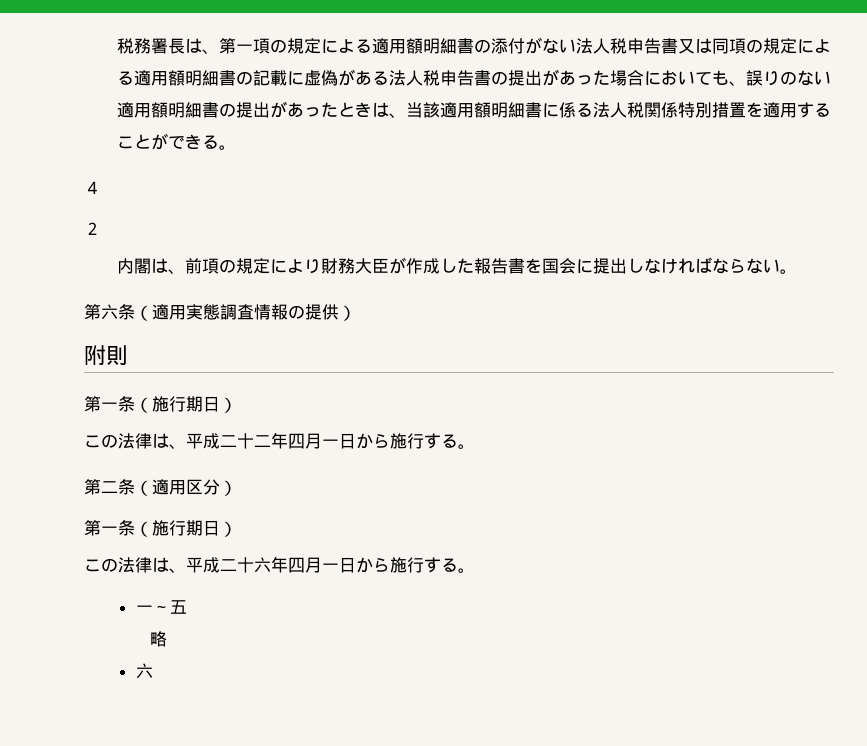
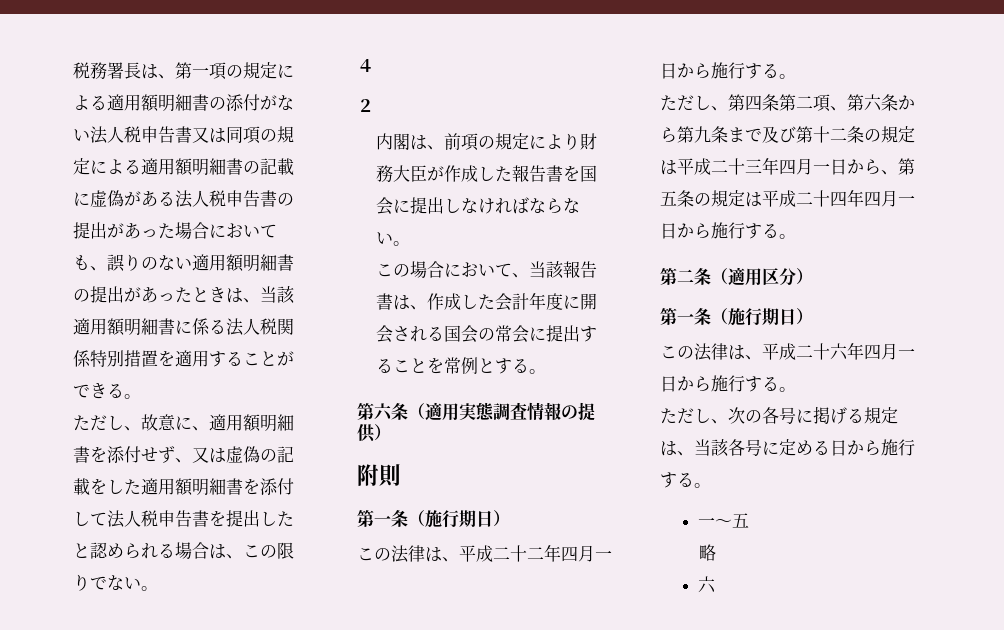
+ ただし、故意に、適用額明細書を添付せず、又は虚偽の記載をした適用額明細書を添付して法人税申告書を提出したと認められる場合は、この限りでない。
+ この場合において、当該報告書は、作成した会計年度に開会される国会の常会に提出することを常例とする。
+ ただし、第四条第二項、第六条から第九条まで及び第十二条の規定は平成二十三年四月一日から、第五条の規定は平成二十四年四月一日から施行する。
+ ただし、次の各号に掲げる規定は、当該各号に定める日から施行する。

